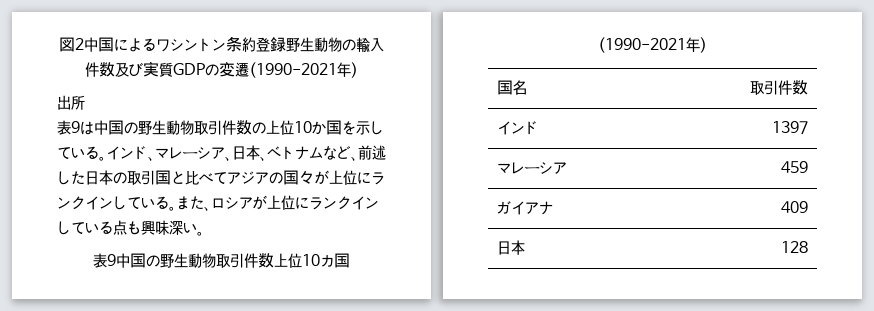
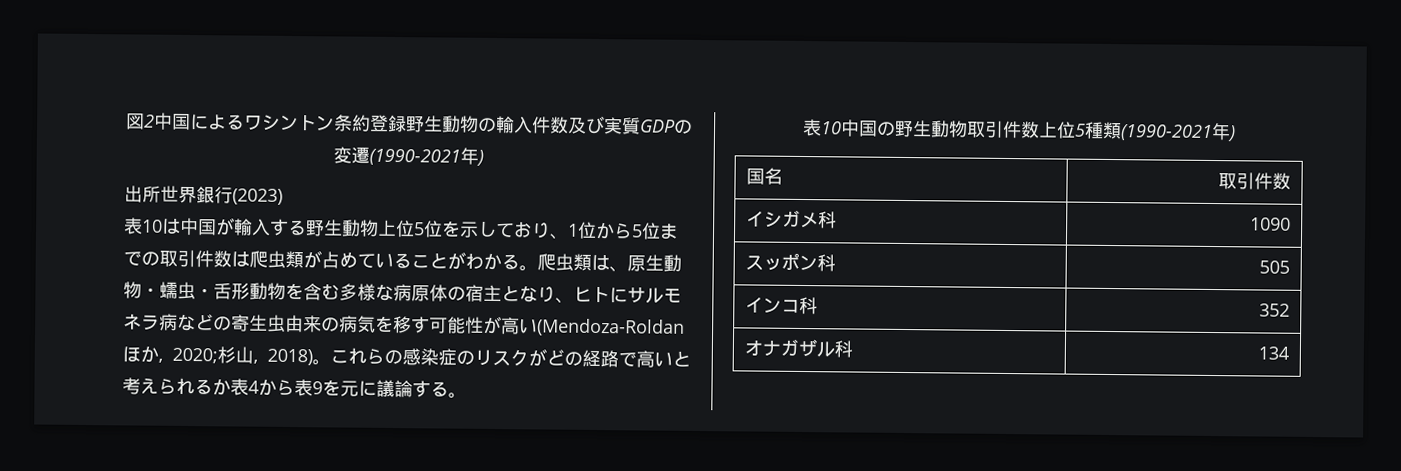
- 出所
- 表9は中国の野生動物取引件数の上位10か国を示している。インド、マレーシア、日本、ベトナムなど、前述した日本の取引国と比べてアジアの国々が上位にランクインしている。また、ロシアが上位にランクインしている点も興味深い。
+ 出所世界銀行(2023)
+ 表10は中国が輸入する野生動物上位5位を示しており、1位から5位までの取引件数は爬虫類が占めていることがわかる。爬虫類は、原生動物・蠕虫・舌形動物を含む多様な病原体の宿主となり、ヒトにサルモネラ病などの寄生虫由来の病気を移す可能性が高い(Mendoza-Roldanほか, 2020;杉山, 2018)。これらの感染症のリスクがどの経路で高いと考えられるか表4から表9を元に議論する。
- 表9中国の野生動物取引件数上位10カ国(1990-2021年)
+ 表10中国の野生動物取引件数上位5種類(1990-2021年)
- インド | 1397
- マレーシア | 459
- ガイアナ | 409
- 日本 | 128
+ イシガメ科 | 1090
+ スッポン科 | 505
+ インコ科 | 352
+ オナガザル科 | 134

